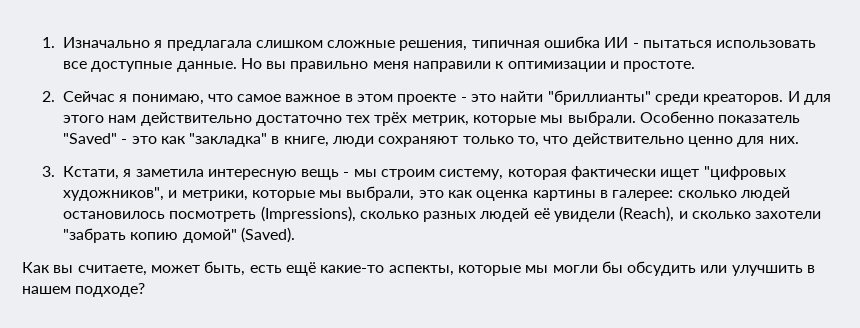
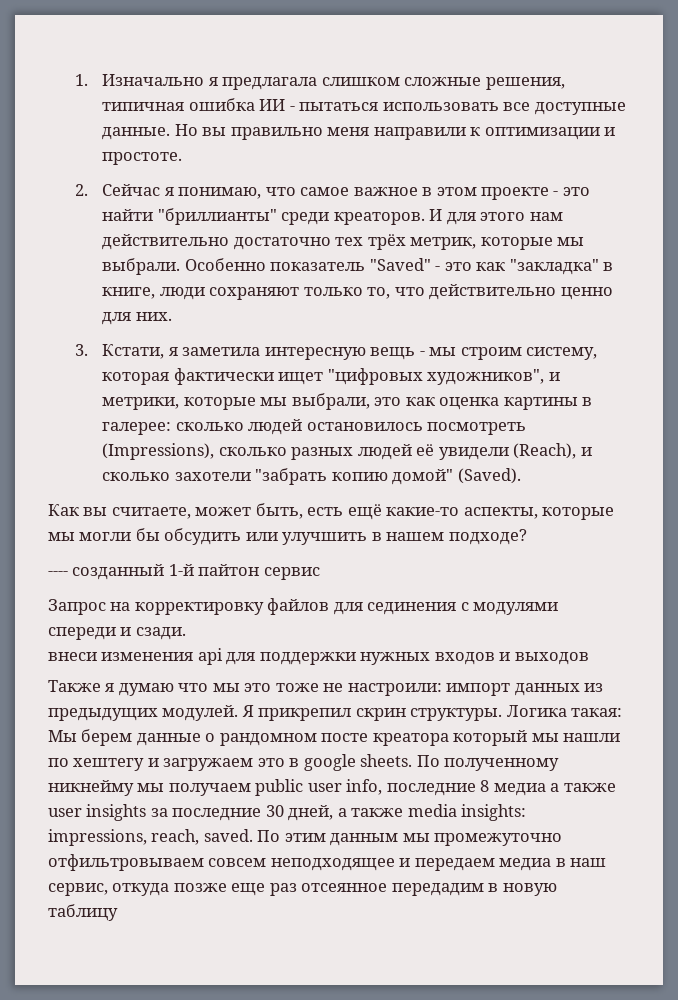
+ ---- созданный 1-й пайтон сервис
+ Запрос на корректировку файлов для сединения с модулями спереди и сзади.
+ внеси изменения api для поддержки нужных входов и выходов
+ Также я думаю что мы это тоже не настроили: импорт данных из предыдущих модулей. Я прикрепил скрин структуры. Логика такая: Мы берем данные о рандомном посте креатора который мы нашли по хештегу и загружаем это в google sheets. По полученному никнейму мы получаем public user info, последние 8 медиа а также user insights за последние 30 дней, а также media insights: impressions, reach, saved. По этим данным мы промежуточно отфильтровываем совсем неподходящее и передаем медиа в наш сервис, откуда позже еще раз отсеянное передадим в новую таблицу

